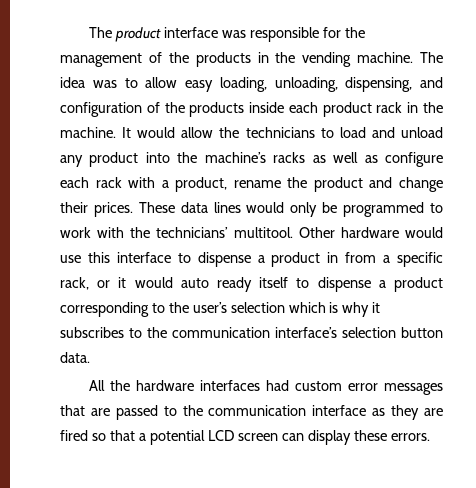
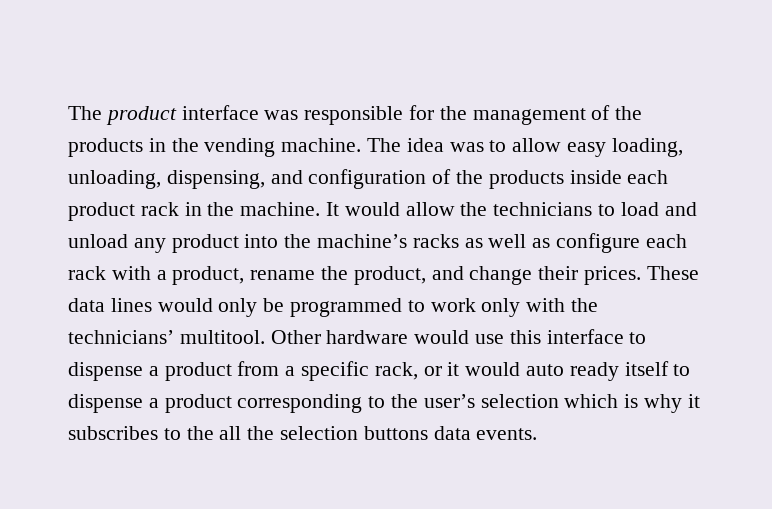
- It would allow the technicians to load and unload any product into the machine’s racks as well as configure each rack with a product, rename the product and change their prices.
+ It would allow the technicians to load and unload any product into the machine’s racks as well as configure each rack with a product, rename the product, and change their prices.
- These data lines would only be programmed to work with the technicians’ multitool.
+ These data lines would only be programmed to work only with the technicians’ multitool.
- Other hardware would use this interface to dispense a product in from a specific rack, or it would auto ready itself to dispense a product corresponding to the user’s selection which is why it subscribes to the communication interface’s selection button data.
- All the hardware interfaces had custom error messages that are passed to the communication interface as they are fired so that a potential LCD screen can display these errors.
+ Other hardware would use this interface to dispense a product from a specific rack, or it would auto ready itself to dispense a product corresponding to the user’s selection which is why it subscribes to the all the selection buttons data events.

